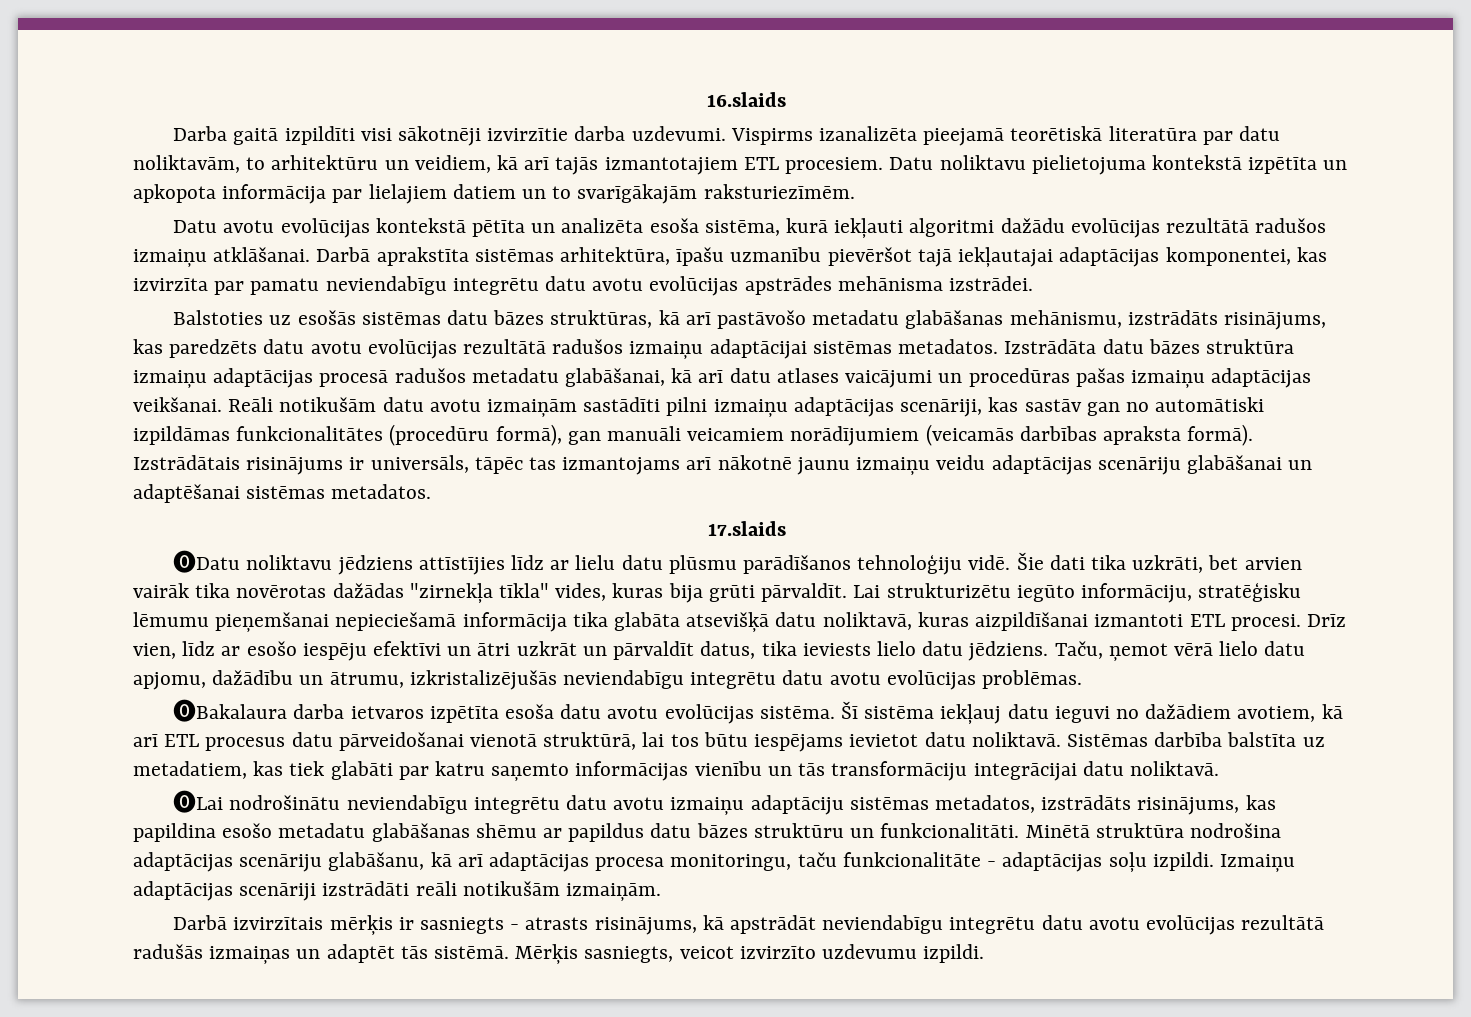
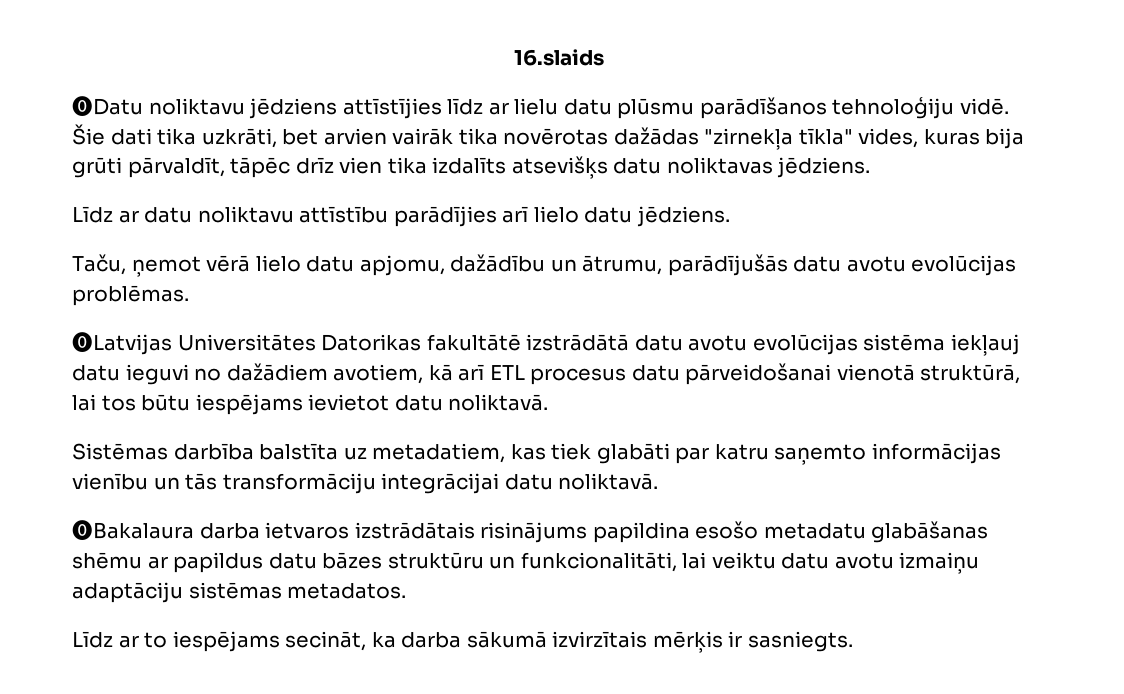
- Darba gaitā izpildīti visi sākotnēji izvirzītie darba uzdevumi. Vispirms izanalizēta pieejamā teorētiskā literatūra par datu noliktavām, to arhitektūru un veidiem, kā arī tajās izmantotajiem ETL procesiem. Datu noliktavu pielietojuma kontekstā izpētīta un apkopota informācija par lielajiem datiem un to svarīgākajām raksturiezīmēm.
- Datu avotu evolūcijas kontekstā pētīta un analizēta esoša sistēma, kurā iekļauti algoritmi dažādu evolūcijas rezultātā radušos izmaiņu atklāšanai. Darbā aprakstīta sistēmas arhitektūra, īpašu uzmanību pievēršot tajā iekļautajai adaptācijas komponentei, kas izvirzīta par pamatu neviendabīgu integrētu datu avotu evolūcijas apstrādes mehānisma izstrādei.
- Balstoties uz esošās sistēmas datu bāzes struktūras, kā arī pastāvošo metadatu glabāšanas mehānismu, izstrādāts risinājums, kas paredzēts datu avotu evolūcijas rezultātā radušos izmaiņu adaptācijai sistēmas metadatos. Izstrādāta datu bāzes struktūra izmaiņu adaptācijas procesā radušos metadatu glabāšanai, kā arī datu atlases vaicājumi un procedūras pašas izmaiņu adaptācijas veikšanai. Reāli notikušām datu avotu izmaiņām sastādīti pilni izmaiņu adaptācijas scenāriji, kas sastāv gan no automātiski izpildāmas funkcionalitātes (procedūru formā), gan manuāli veicamiem norādījumiem (veicamās darbības apraksta formā). Izstrādātais risinājums ir universāls, tāpēc tas izmantojams arī nākotnē jaunu izmaiņu veidu adaptācijas scenāriju glabāšanai un adaptēšanai sistēmas metadatos.
- 17.slaids
- Šie dati tika uzkrāti, bet arvien vairāk tika novērotas dažādas "zirnekļa tīkla" vides, kuras bija grūti pārvaldīt. Lai strukturizētu iegūto informāciju, stratēģisku lēmumu pieņemšanai nepieciešamā informācija tika glabāta atsevišķā datu noliktavā, kuras aizpildīšanai izmantoti ETL procesi. Drīz vien, līdz ar esošo iespēju efektīvi un ātri uzkrāt un pārvaldīt datus, tika ieviests lielo datu jēdziens. Taču, ņemot vērā lielo datu apjomu, dažādību un ātrumu, izkristalizējušās neviendabīgu integrētu datu avotu evolūcijas problēmas.
+ Šie dati tika uzkrāti, bet arvien vairāk tika novērotas dažādas "zirnekļa tīkla" vides, kuras bija grūti pārvaldīt, tāpēc drīz vien tika izdalīts atsevišķs datu noliktavas jēdziens.
+ Līdz ar datu noliktavu attīstību parādījies arī lielo datu jēdziens.
+ Taču, ņemot vērā lielo datu apjomu, dažādību un ātrumu, parādījušās datu avotu evolūcijas problēmas.
- ⓿Bakalaura darba ietvaros izpētīta esoša datu avotu evolūcijas sistēma. Šī sistēma iekļauj datu ieguvi no dažādiem avotiem, kā arī ETL procesus datu pārveidošanai vienotā struktūrā, lai tos būtu iespējams ievietot datu noliktavā. Sistēmas darbība balstīta uz metadatiem, kas tiek glabāti par katru saņemto informācijas vienību un tās transformāciju integrācijai datu noliktavā.
+ ⓿Latvijas Universitātes Datorikas fakultātē izstrādātā datu avotu evolūcijas sistēma iekļauj datu ieguvi no dažādiem avotiem, kā arī ETL procesus datu pārveidošanai vienotā struktūrā, lai tos būtu iespējams ievietot datu noliktavā.
+ Sistēmas darbība balstīta uz metadatiem, kas tiek glabāti par katru saņemto informācijas vienību un tās transformāciju integrācijai datu noliktavā.
- ⓿Lai nodrošinātu neviendabīgu integrētu datu avotu izmaiņu adaptāciju sistēmas metadatos, izstrādāts risinājums, kas papildina esošo metadatu glabāšanas shēmu ar papildus datu bāzes struktūru un funkcionalitāti. Minētā struktūra nodrošina adaptācijas scenāriju glabāšanu, kā arī adaptācijas procesa monitoringu, taču funkcionalitāte - adaptācijas soļu izpildi. Izmaiņu adaptācijas scenāriji izstrādāti reāli notikušām izmaiņām.
- Darbā izvirzītais mērķis ir sasniegts - atrasts risinājums, kā apstrādāt neviendabīgu integrētu datu avotu evolūcijas rezultātā radušās izmaiņas un adaptēt tās sistēmā. Mērķis sasniegts, veicot izvirzīto uzdevumu izpildi.
+ ⓿Bakalaura darba ietvaros izstrādātais risinājums papildina esošo metadatu glabāšanas shēmu ar papildus datu bāzes struktūru un funkcionalitāti, lai veiktu datu avotu izmaiņu adaptāciju sistēmas metadatos.
+ Līdz ar to iespējams secināt, ka darba sākumā izvirzītais mērķis ir sasniegts.

